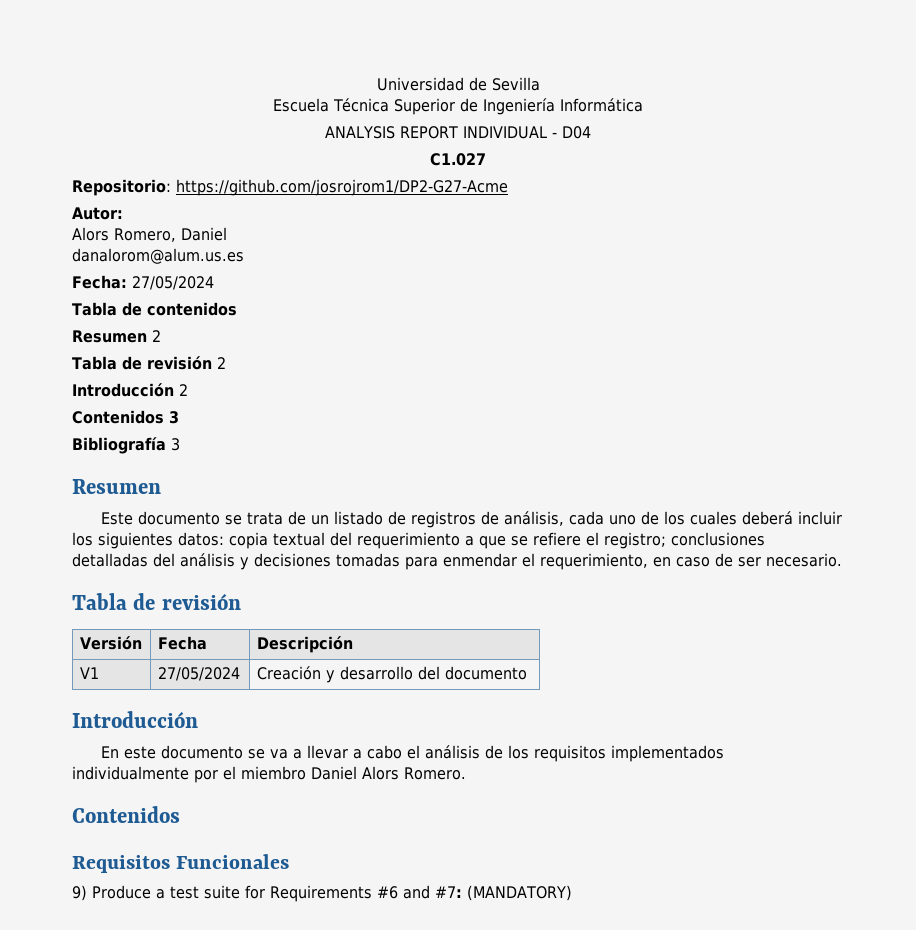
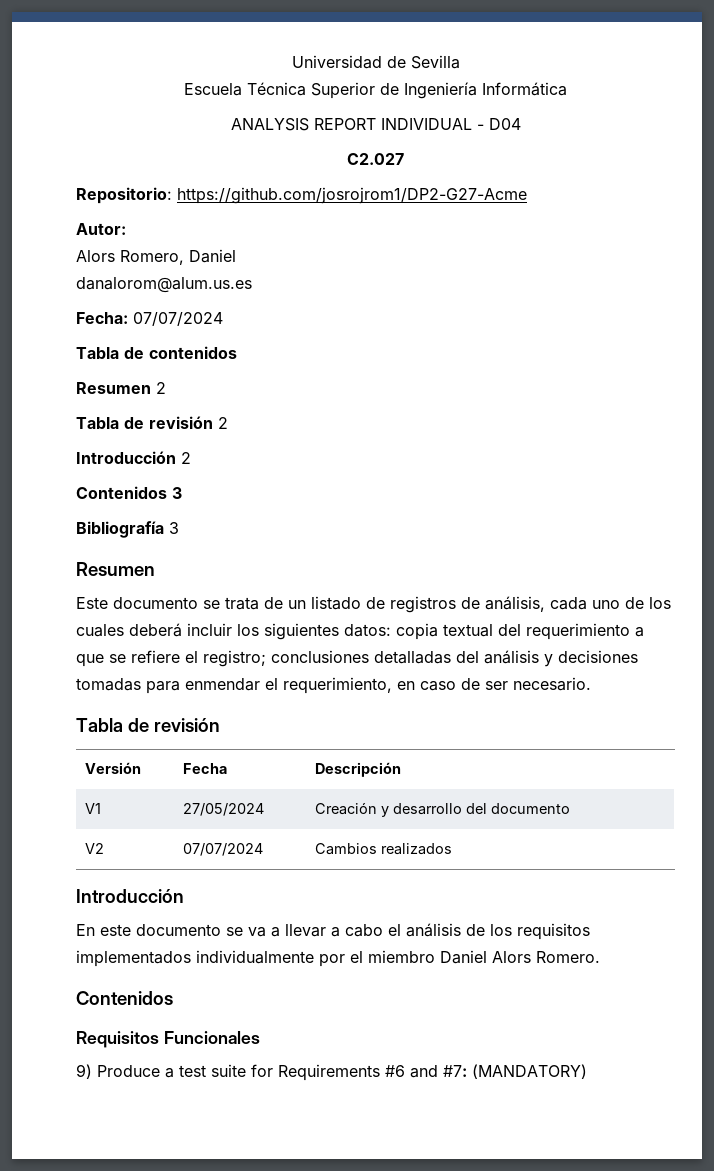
- C1.027
+ C2.027
- Fecha: 27/05/2024
+ Fecha: 07/07/2024
+ V2 | 07/07/2024 | Cambios realizados

